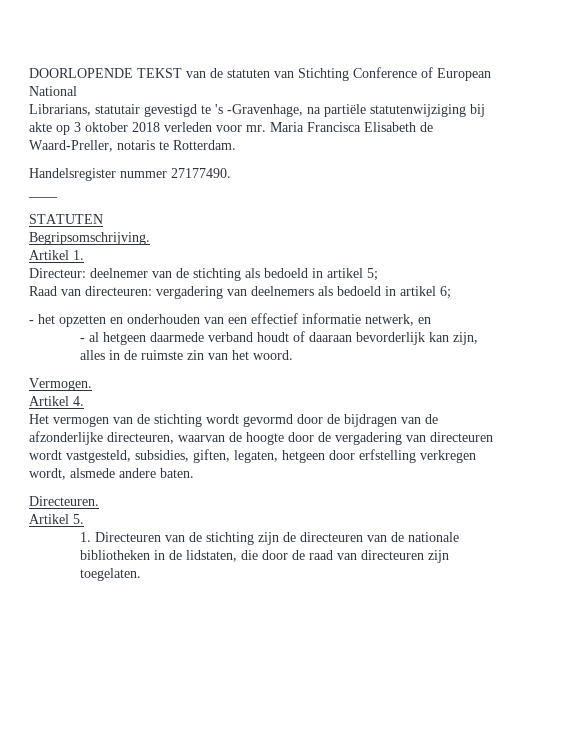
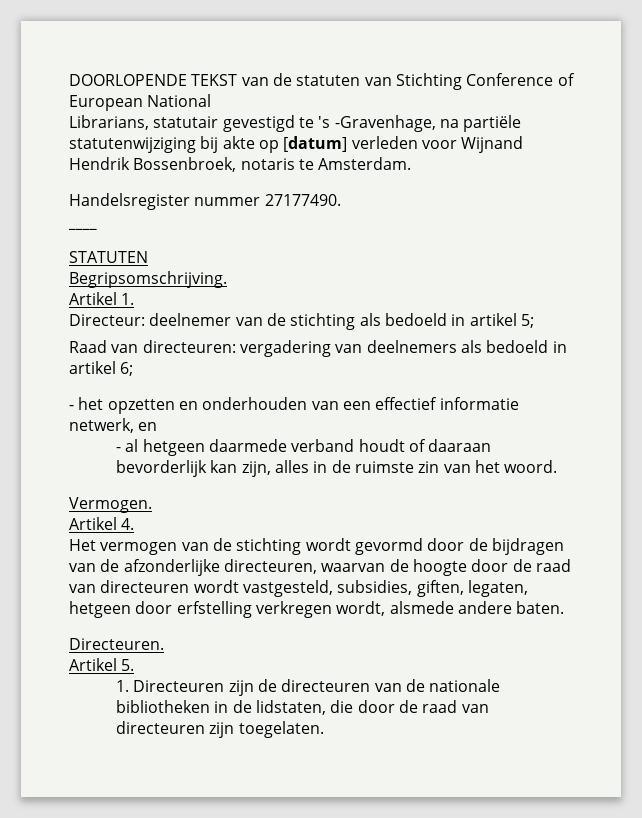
- Librarians, statutair gevestigd te 's -Gravenhage, na partiële statutenwijziging bij akte op 3 oktober 2018 verleden voor mr. Maria Francisca Elisabeth de Waard-Preller, notaris te Rotterdam.
+ Librarians, statutair gevestigd te 's -Gravenhage, na partiële statutenwijziging bij akte op [datum] verleden voor Wijnand Hendrik Bossenbroek, notaris te Amsterdam.
- Het vermogen van de stichting wordt gevormd door de bijdragen van de afzonderlijke directeuren, waarvan de hoogte door de vergadering van directeuren wordt vastgesteld, subsidies, giften, legaten, hetgeen door erfstelling verkregen wordt, alsmede andere baten.
+ Het vermogen van de stichting wordt gevormd door de bijdragen van de afzonderlijke directeuren, waarvan de hoogte door de raad van directeuren wordt vastgesteld, subsidies, giften, legaten, hetgeen door erfstelling verkregen wordt, alsmede andere baten.
- 1. Directeuren van de stichting zijn de directeuren van de nationale bibliotheken in de lidstaten, die door de raad van directeuren zijn toegelaten.
+ 1. Directeuren zijn de directeuren van de nationale bibliotheken in de lidstaten, die door de raad van directeuren zijn toegelaten.

